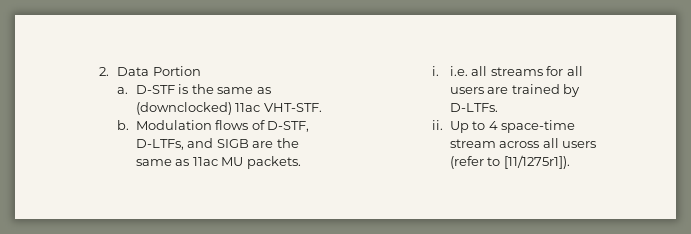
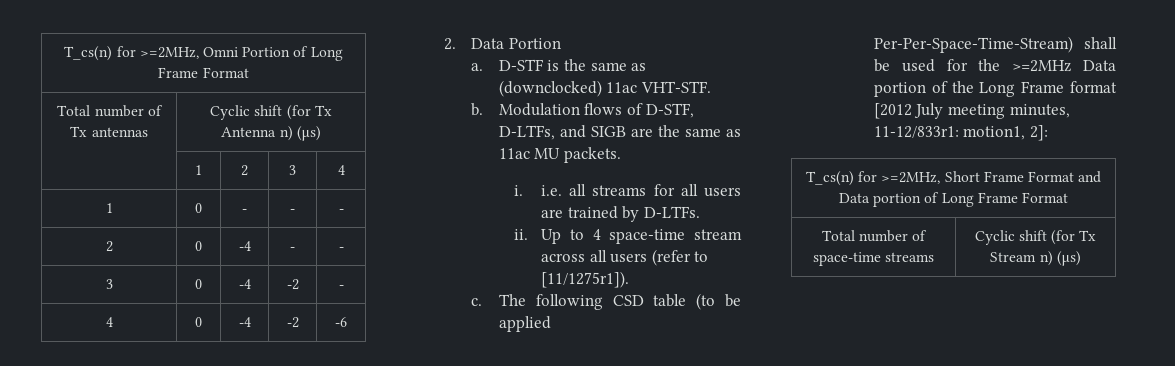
+ T_cs(n) for >=2MHz, Omni Portion of Long Frame Format
+ Total number of Tx antennas | Cyclic shift (for Tx Antenna n) (μs)
+ | 1 | 2 | 3 | 4
+ 1 | 0 | - | - | -
+ 2 | 0 | -4 | - | -
+ 3 | 0 | -4 | -2 | -
+ 4 | 0 | -4 | -2 | -6
+ c. The following CSD table (to be applied Per-Per-Space-Time-Stream) shall be used for the >=2MHz Data portion of the Long Frame format [2012 July meeting minutes, 11-12/833r1: motion1, 2]:
+ T_cs(n) for >=2MHz, Short Frame Format and Data portion of Long Frame Format
+ Total number of space-time streams | Cyclic shift (for Tx Stream n) (μs)

